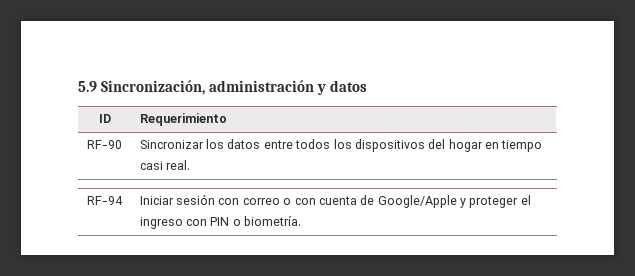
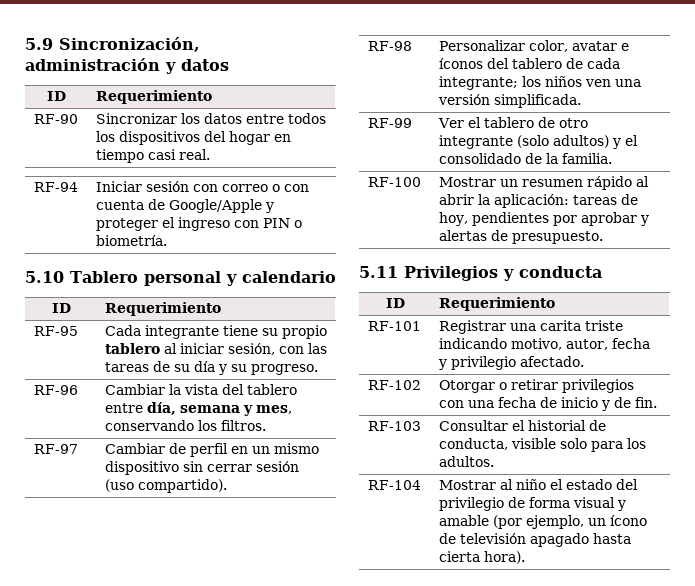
+ 5.10 Tablero personal y calendario
+ ID | Requerimiento
+ RF-95 | Cada integrante tiene su propio tablero al iniciar sesión, con las tareas de su día y su progreso.
+ RF-96 | Cambiar la vista del tablero entre día, semana y mes, conservando los filtros.
+ RF-97 | Cambiar de perfil en un mismo dispositivo sin cerrar sesión (uso compartido).
+ RF-98 | Personalizar color, avatar e íconos del tablero de cada integrante; los niños ven una versión simplificada.
+ RF-99 | Ver el tablero de otro integrante (solo adultos) y el consolidado de la familia.
+ RF-100 | Mostrar un resumen rápido al abrir la aplicación: tareas de hoy, pendientes por aprobar y alertas de presupuesto.
+ 5.11 Privilegios y conducta
+ ID | Requerimiento
+ RF-101 | Registrar una carita triste indicando motivo, autor, fecha y privilegio afectado.
+ RF-102 | Otorgar o retirar privilegios con una fecha de inicio y de fin.
+ RF-103 | Consultar el historial de conducta, visible solo para los adultos.
+ RF-104 | Mostrar al niño el estado del privilegio de forma visual y amable (por ejemplo, un ícono de televisión apagado hasta cierta hora).

